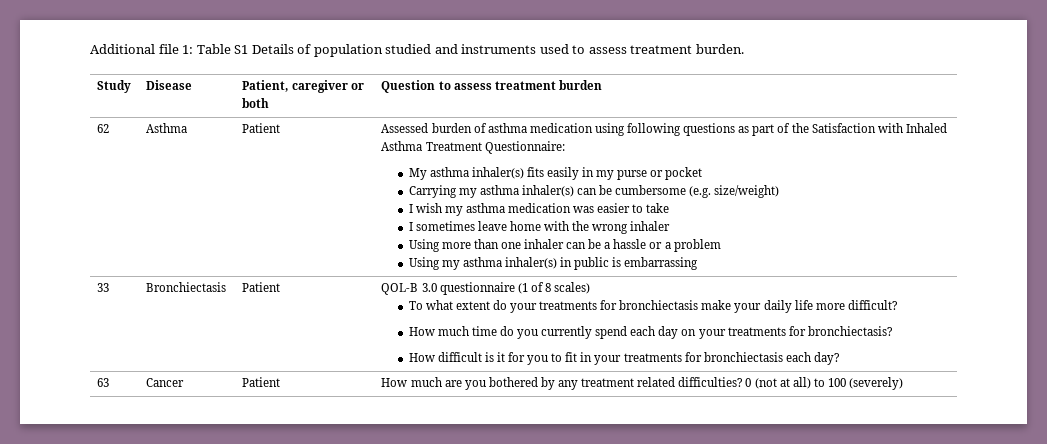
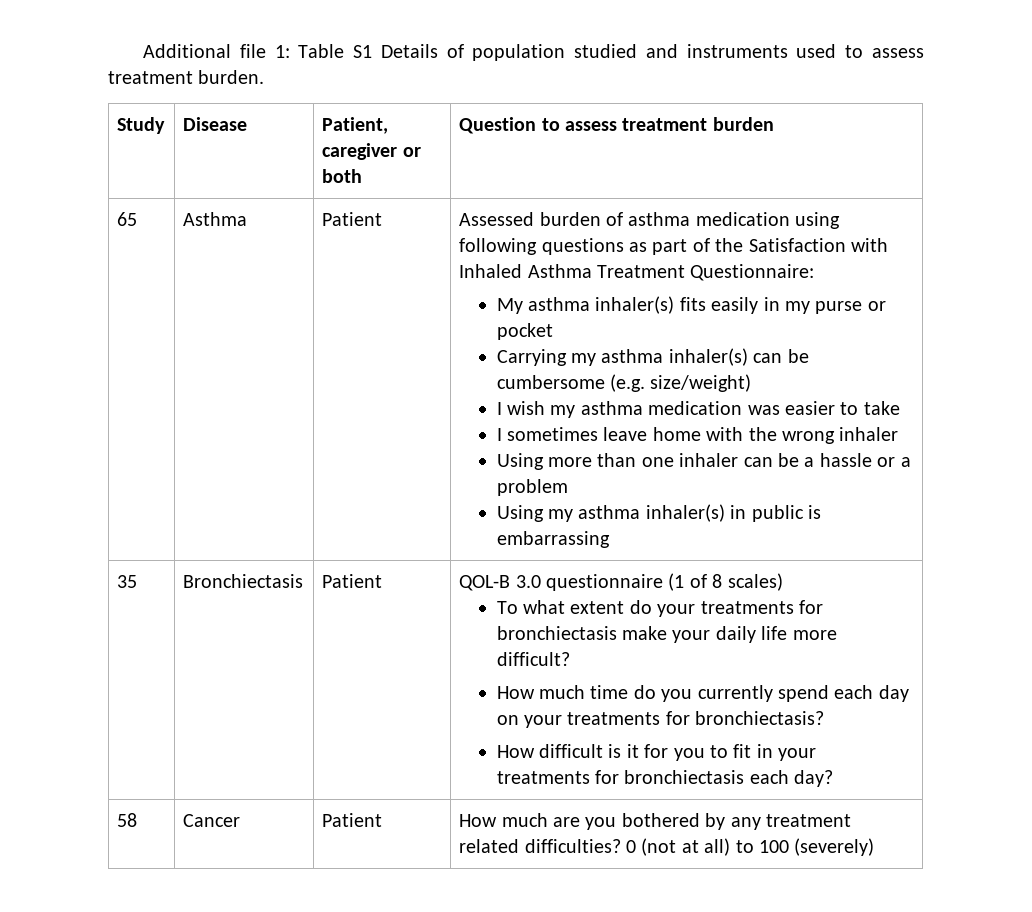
- 62
+ 65
- 33
+ 35
- 63 | Cancer | Patient | How much are you bothered by any treatment related difficulties? 0 (not at all) to 100 (severely)
+ 58 | Cancer | Patient | How much are you bothered by any treatment related difficulties? 0 (not at all) to 100 (severely)

